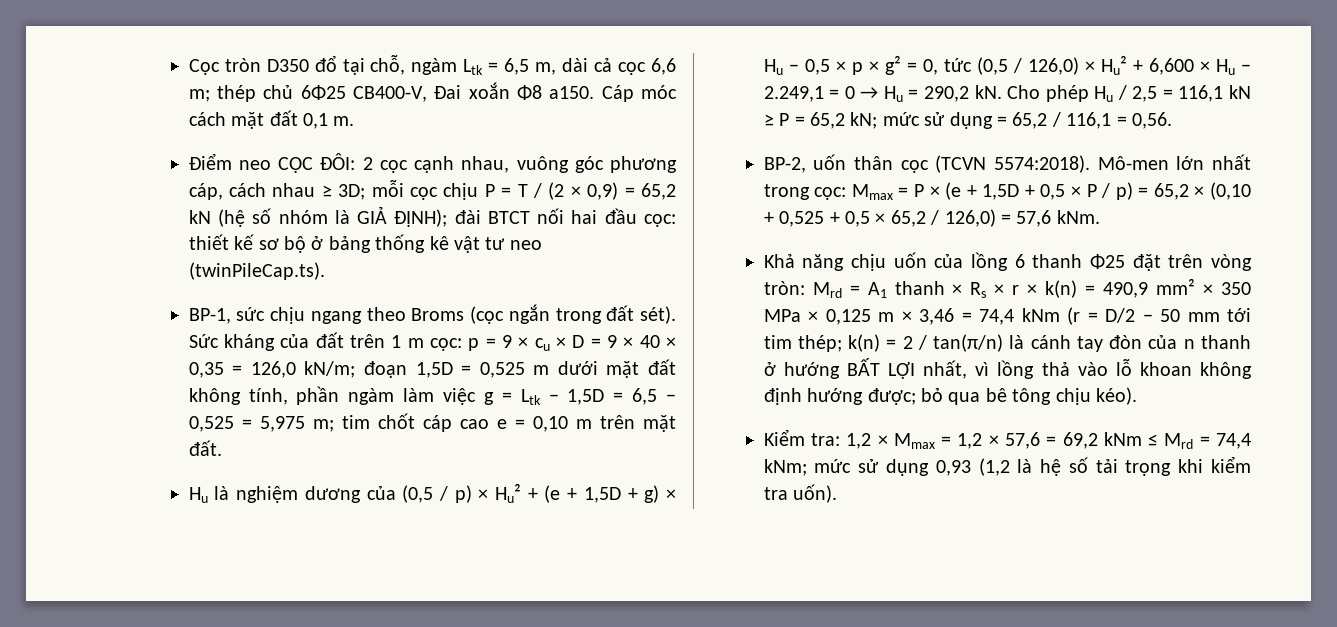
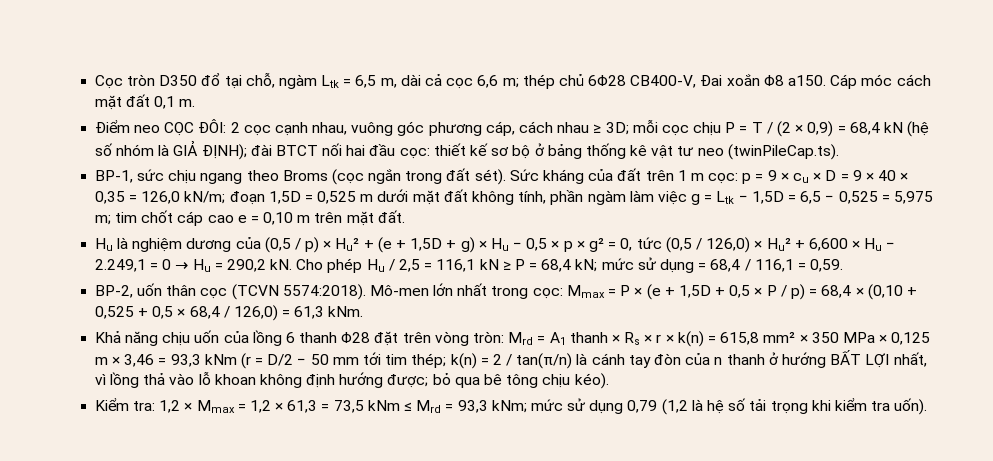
- Cọc tròn D350 đổ tại chỗ, ngàm Ltk = 6,5 m, dài cả cọc 6,6 m; thép chủ 6Φ25 CB400-V, Đai xoắn Φ8 a150.
+ Cọc tròn D350 đổ tại chỗ, ngàm Ltk = 6,5 m, dài cả cọc 6,6 m; thép chủ 6Φ28 CB400-V, Đai xoắn Φ8 a150.
- Điểm neo CỌC ĐÔI: 2 cọc cạnh nhau, vuông góc phương cáp, cách nhau ≥ 3D; mỗi cọc chịu P = T / (2 × 0,9) = 65,2 kN (hệ số nhóm là GIẢ ĐỊNH); đài BTCT nối hai đầu cọc: thiết kế sơ bộ ở bảng thống kê vật tư neo (twinPileCap.ts).
+ Điểm neo CỌC ĐÔI: 2 cọc cạnh nhau, vuông góc phương cáp, cách nhau ≥ 3D; mỗi cọc chịu P = T / (2 × 0,9) = 68,4 kN (hệ số nhóm là GIẢ ĐỊNH); đài BTCT nối hai đầu cọc: thiết kế sơ bộ ở bảng thống kê vật tư neo (twinPileCap.ts).
- Cho phép Hu / 2,5 = 116,1 kN ≥ P = 65,2 kN; mức sử dụng = 65,2 / 116,1 = 0,56.
+ Cho phép Hu / 2,5 = 116,1 kN ≥ P = 68,4 kN; mức sử dụng = 68,4 / 116,1 = 0,59.
- Mô-men lớn nhất trong cọc: Mmax = P × (e + 1,5D + 0,5 × P / p) = 65,2 × (0,10 + 0,525 + 0,5 × 65,2 / 126,0) = 57,6 kNm.
+ Mô-men lớn nhất trong cọc: Mmax = P × (e + 1,5D + 0,5 × P / p) = 68,4 × (0,10 + 0,525 + 0,5 × 68,4 / 126,0) = 61,3 kNm.
- Khả năng chịu uốn của lồng 6 thanh Φ25 đặt trên vòng tròn:
+ Khả năng chịu uốn của lồng 6 thanh Φ28 đặt trên vòng tròn:
- Mrd = A1 thanh × Rs × r × k(n) = 490,9 mm² × 350 MPa × 0,125 m × 3,46 = 74,4 kNm (r = D/2 − 50 mm tới tim thép;
+ Mrd = A1 thanh × Rs × r × k(n) = 615,8 mm² × 350 MPa × 0,125 m × 3,46 = 93,3 kNm (r = D/2 − 50 mm tới tim thép;
- Kiểm tra: 1,2 × Mmax = 1,2 × 57,6 = 69,2 kNm ≤ Mrd = 74,4 kNm; mức sử dụng 0,93 (1,2 là hệ số tải trọng khi kiểm tra uốn).
+ Kiểm tra: 1,2 × Mmax = 1,2 × 61,3 = 73,5 kNm ≤ Mrd = 93,3 kNm; mức sử dụng 0,79 (1,2 là hệ số tải trọng khi kiểm tra uốn).

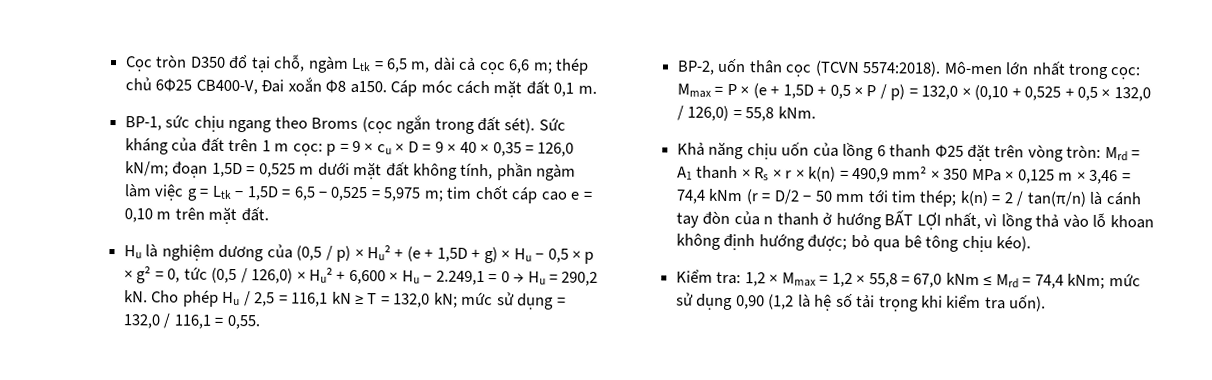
- Cọc tròn D350 đổ tại chỗ, ngàm Ltk = 6,5 m, dài cả cọc 6,6 m; thép chủ 6Φ28 CB400-V, Đai xoắn Φ8 a150.
+ Cọc tròn D350 đổ tại chỗ, ngàm Ltk = 6,5 m, dài cả cọc 6,6 m; thép chủ 6Φ25 CB400-V, Đai xoắn Φ8 a150.
- Điểm neo CỌC ĐÔI: 2 cọc cạnh nhau, vuông góc phương cáp, cách nhau ≥ 3D; mỗi cọc chịu P = T / (2 × 0,9) = 68,4 kN (hệ số nhóm là GIẢ ĐỊNH); đài BTCT nối hai đầu cọc: thiết kế sơ bộ ở bảng thống kê vật tư neo (twinPileCap.ts).
- Cho phép Hu / 2,5 = 116,1 kN ≥ P = 68,4 kN; mức sử dụng = 68,4 / 116,1 = 0,59.
+ Cho phép Hu / 2,5 = 116,1 kN ≥ T = 132,0 kN; mức sử dụng = 132,0 / 116,1 = 0,55.
- Mô-men lớn nhất trong cọc: Mmax = P × (e + 1,5D + 0,5 × P / p) = 68,4 × (0,10 + 0,525 + 0,5 × 68,4 / 126,0) = 61,3 kNm.
+ Mô-men lớn nhất trong cọc: Mmax = P × (e + 1,5D + 0,5 × P / p) = 132,0 × (0,10 + 0,525 + 0,5 × 132,0 / 126,0) = 55,8 kNm.
- Khả năng chịu uốn của lồng 6 thanh Φ28 đặt trên vòng tròn:
+ Khả năng chịu uốn của lồng 6 thanh Φ25 đặt trên vòng tròn:
- Mrd = A1 thanh × Rs × r × k(n) = 615,8 mm² × 350 MPa × 0,125 m × 3,46 = 93,3 kNm (r = D/2 − 50 mm tới tim thép;
+ Mrd = A1 thanh × Rs × r × k(n) = 490,9 mm² × 350 MPa × 0,125 m × 3,46 = 74,4 kNm (r = D/2 − 50 mm tới tim thép;
- Kiểm tra: 1,2 × Mmax = 1,2 × 61,3 = 73,5 kNm ≤ Mrd = 93,3 kNm; mức sử dụng 0,79 (1,2 là hệ số tải trọng khi kiểm tra uốn).
+ Kiểm tra: 1,2 × Mmax = 1,2 × 55,8 = 67,0 kNm ≤ Mrd = 74,4 kNm; mức sử dụng 0,90 (1,2 là hệ số tải trọng khi kiểm tra uốn).

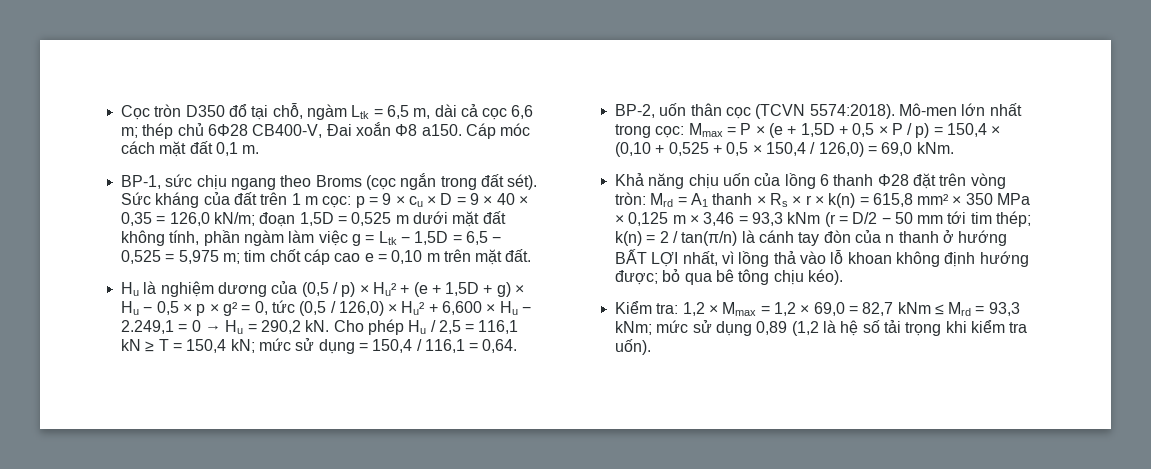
- Cọc tròn D350 đổ tại chỗ, ngàm Ltk = 6,5 m, dài cả cọc 6,6 m; thép chủ 6Φ25 CB400-V, Đai xoắn Φ8 a150.
+ Cọc tròn D350 đổ tại chỗ, ngàm Ltk = 6,5 m, dài cả cọc 6,6 m; thép chủ 6Φ28 CB400-V, Đai xoắn Φ8 a150.
- Cho phép Hu / 2,5 = 116,1 kN ≥ T = 132,0 kN; mức sử dụng = 132,0 / 116,1 = 0,55.
+ Cho phép Hu / 2,5 = 116,1 kN ≥ T = 150,4 kN; mức sử dụng = 150,4 / 116,1 = 0,64.
- Mô-men lớn nhất trong cọc: Mmax = P × (e + 1,5D + 0,5 × P / p) = 132,0 × (0,10 + 0,525 + 0,5 × 132,0 / 126,0) = 55,8 kNm.
+ Mô-men lớn nhất trong cọc: Mmax = P × (e + 1,5D + 0,5 × P / p) = 150,4 × (0,10 + 0,525 + 0,5 × 150,4 / 126,0) = 69,0 kNm.
- Khả năng chịu uốn của lồng 6 thanh Φ25 đặt trên vòng tròn:
+ Khả năng chịu uốn của lồng 6 thanh Φ28 đặt trên vòng tròn:
- Mrd = A1 thanh × Rs × r × k(n) = 490,9 mm² × 350 MPa × 0,125 m × 3,46 = 74,4 kNm (r = D/2 − 50 mm tới tim thép;
+ Mrd = A1 thanh × Rs × r × k(n) = 615,8 mm² × 350 MPa × 0,125 m × 3,46 = 93,3 kNm (r = D/2 − 50 mm tới tim thép;
- Kiểm tra: 1,2 × Mmax = 1,2 × 55,8 = 67,0 kNm ≤ Mrd = 74,4 kNm; mức sử dụng 0,90 (1,2 là hệ số tải trọng khi kiểm tra uốn).
+ Kiểm tra: 1,2 × Mmax = 1,2 × 69,0 = 82,7 kNm ≤ Mrd = 93,3 kNm; mức sử dụng 0,89 (1,2 là hệ số tải trọng khi kiểm tra uốn).

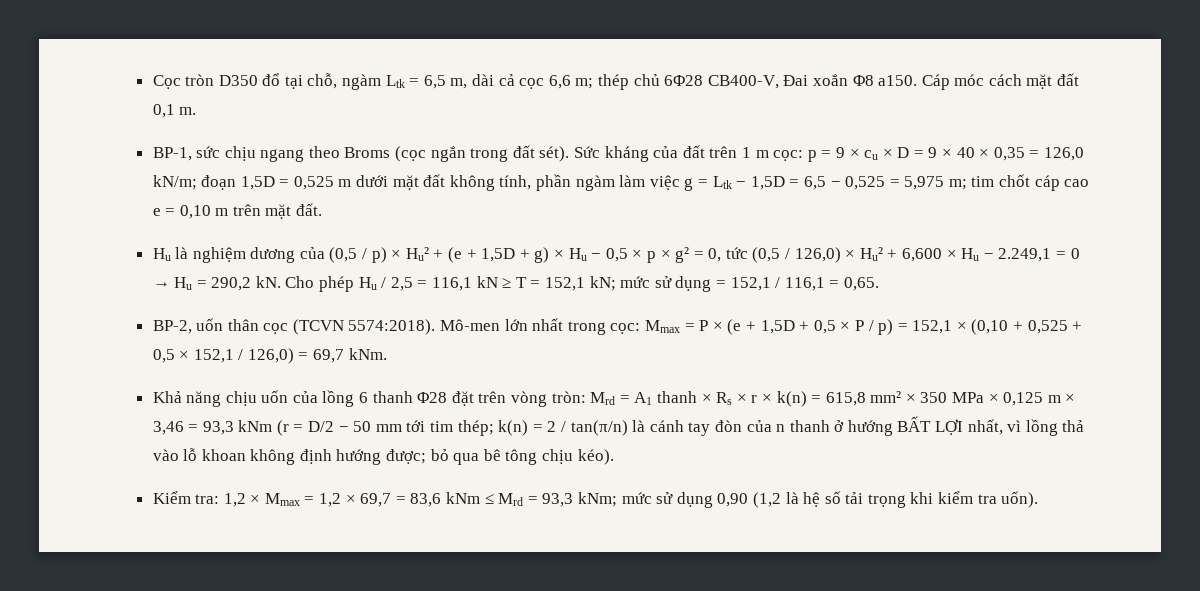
- Cho phép Hu / 2,5 = 116,1 kN ≥ T = 150,4 kN; mức sử dụng = 150,4 / 116,1 = 0,64.
+ Cho phép Hu / 2,5 = 116,1 kN ≥ T = 152,1 kN; mức sử dụng = 152,1 / 116,1 = 0,65.
- Mô-men lớn nhất trong cọc: Mmax = P × (e + 1,5D + 0,5 × P / p) = 150,4 × (0,10 + 0,525 + 0,5 × 150,4 / 126,0) = 69,0 kNm.
+ Mô-men lớn nhất trong cọc: Mmax = P × (e + 1,5D + 0,5 × P / p) = 152,1 × (0,10 + 0,525 + 0,5 × 152,1 / 126,0) = 69,7 kNm.
- Kiểm tra: 1,2 × Mmax = 1,2 × 69,0 = 82,7 kNm ≤ Mrd = 93,3 kNm; mức sử dụng 0,89 (1,2 là hệ số tải trọng khi kiểm tra uốn).
+ Kiểm tra: 1,2 × Mmax = 1,2 × 69,7 = 83,6 kNm ≤ Mrd = 93,3 kNm; mức sử dụng 0,90 (1,2 là hệ số tải trọng khi kiểm tra uốn).

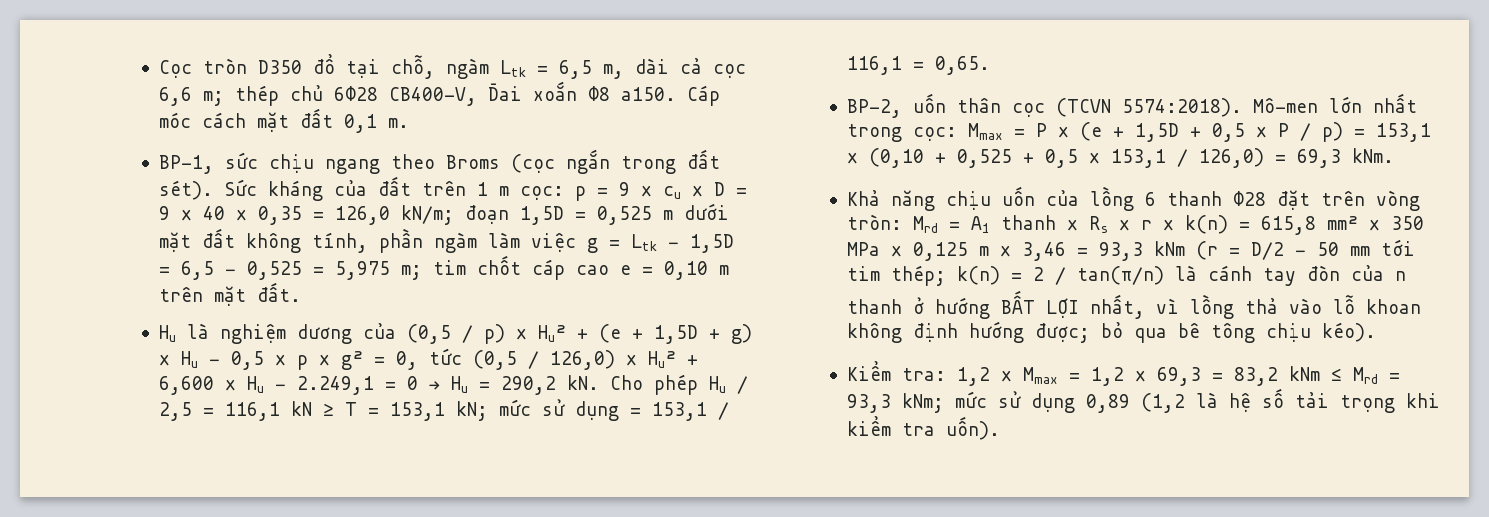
- Cho phép Hu / 2,5 = 116,1 kN ≥ T = 152,1 kN; mức sử dụng = 152,1 / 116,1 = 0,65.
+ Cho phép Hu / 2,5 = 116,1 kN ≥ T = 153,1 kN; mức sử dụng = 153,1 / 116,1 = 0,65.
- Mô-men lớn nhất trong cọc: Mmax = P × (e + 1,5D + 0,5 × P / p) = 152,1 × (0,10 + 0,525 + 0,5 × 152,1 / 126,0) = 69,7 kNm.
+ Mô-men lớn nhất trong cọc: Mmax = P × (e + 1,5D + 0,5 × P / p) = 153,1 × (0,10 + 0,525 + 0,5 × 153,1 / 126,0) = 69,3 kNm.
- Kiểm tra: 1,2 × Mmax = 1,2 × 69,7 = 83,6 kNm ≤ Mrd = 93,3 kNm; mức sử dụng 0,90 (1,2 là hệ số tải trọng khi kiểm tra uốn).
+ Kiểm tra: 1,2 × Mmax = 1,2 × 69,3 = 83,2 kNm ≤ Mrd = 93,3 kNm; mức sử dụng 0,89 (1,2 là hệ số tải trọng khi kiểm tra uốn).

